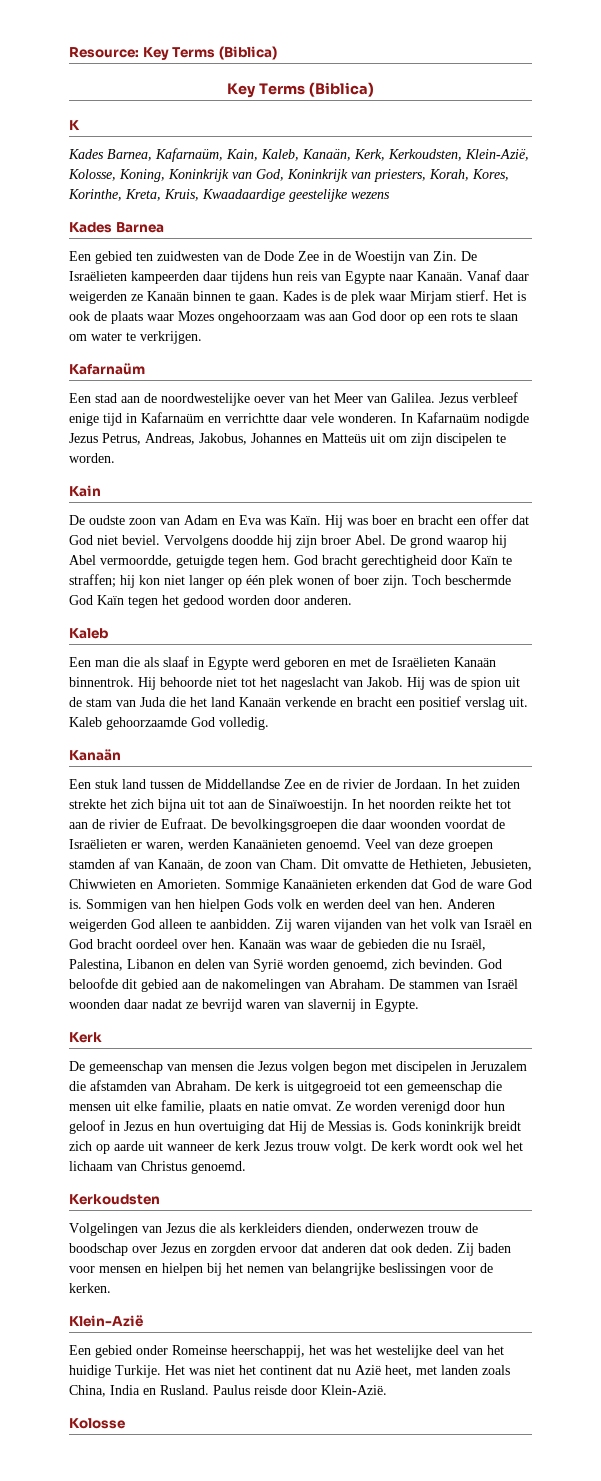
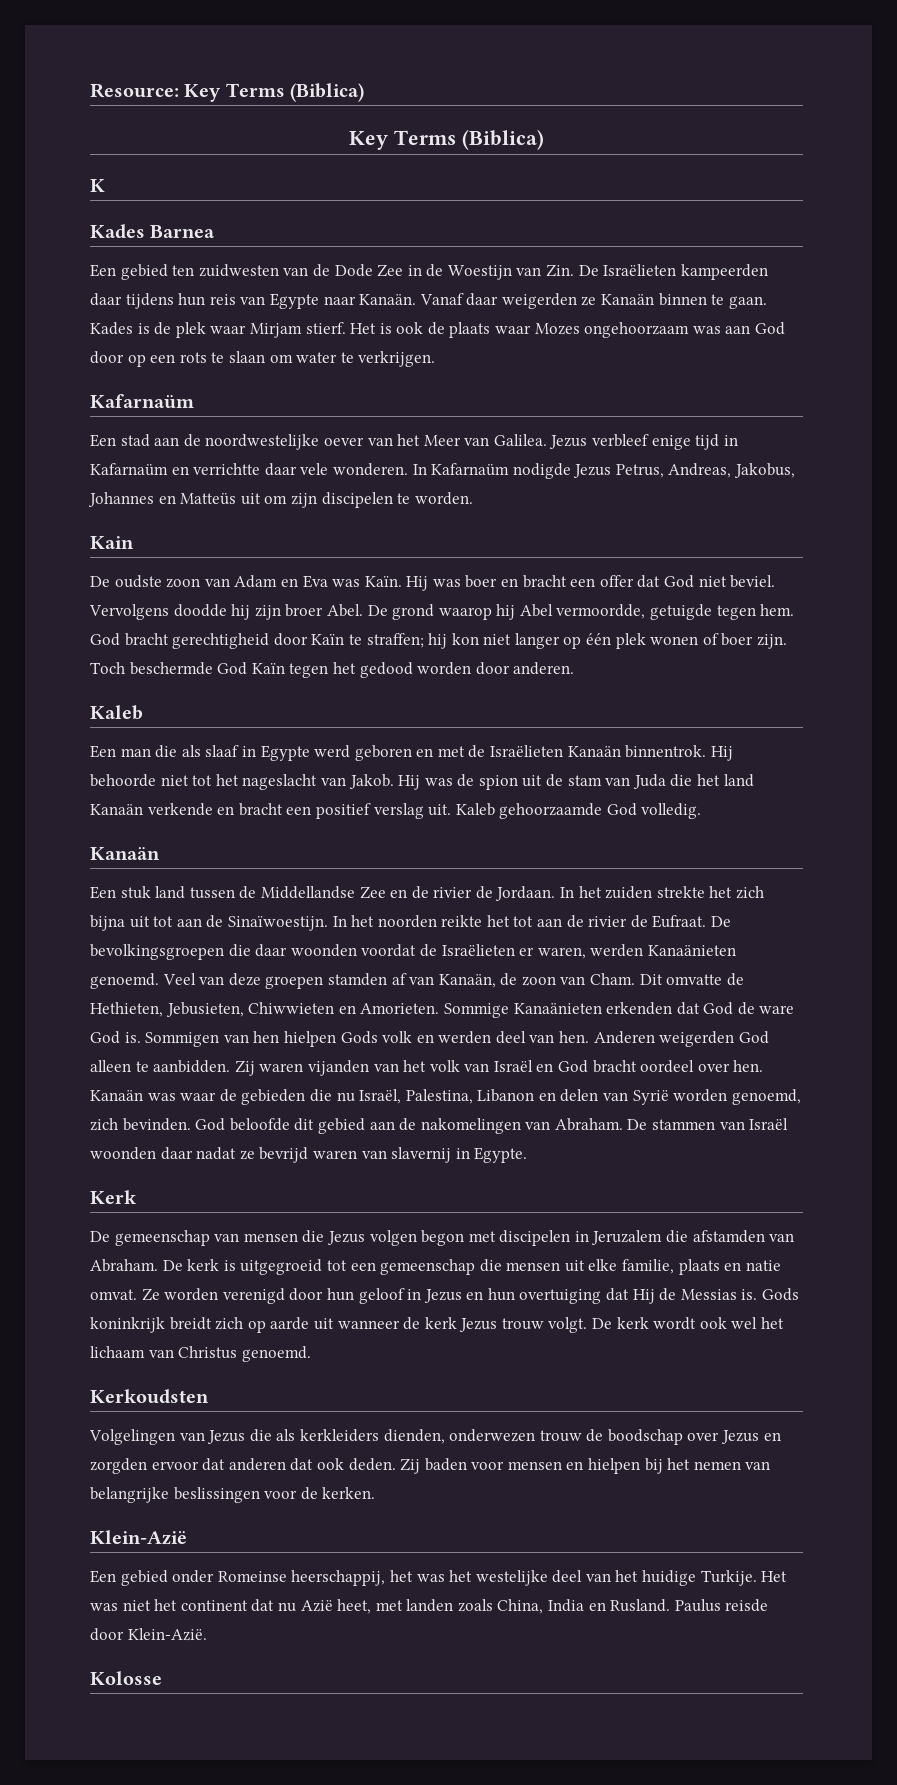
- Kades Barnea, Kafarnaüm, Kain, Kaleb, Kanaän, Kerk, Kerkoudsten, Klein-Azië, Kolosse, Koning, Koninkrijk van God, Koninkrijk van priesters, Korah, Kores, Korinthe, Kreta, Kruis, Kwaadaardige geestelijke wezens

